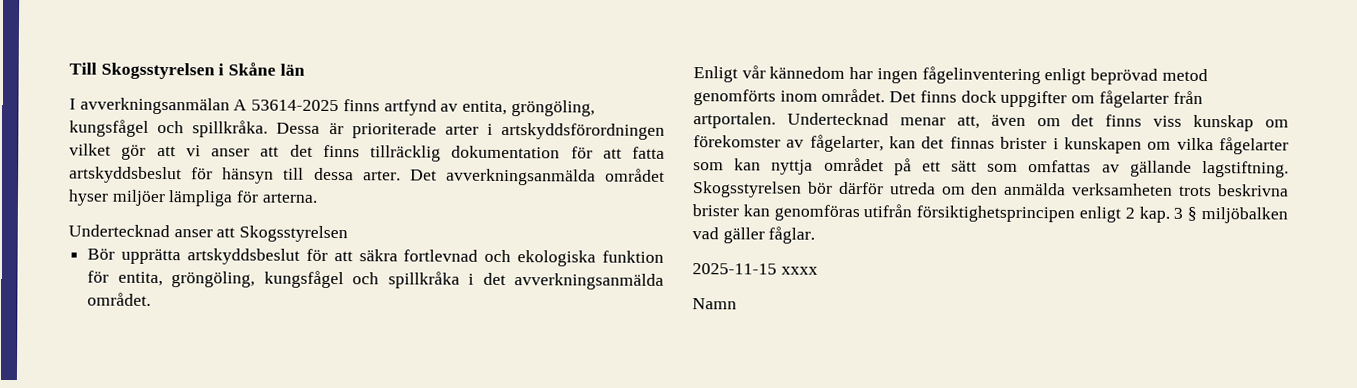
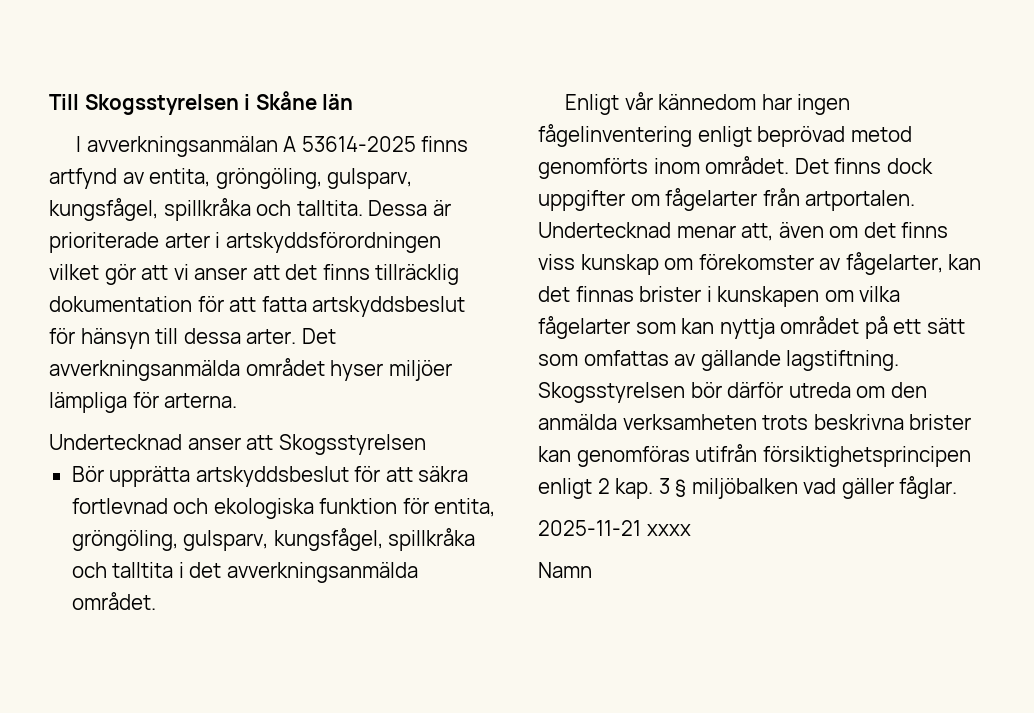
- I avverkningsanmälan A 53614-2025 finns artfynd av entita, gröngöling, kungsfågel och spillkråka.
+ I avverkningsanmälan A 53614-2025 finns artfynd av entita, gröngöling, gulsparv, kungsfågel, spillkråka och talltita.
- Bör upprätta artskyddsbeslut för att säkra fortlevnad och ekologiska funktion för entita, gröngöling, kungsfågel och spillkråka i det avverkningsanmälda området.
+ Bör upprätta artskyddsbeslut för att säkra fortlevnad och ekologiska funktion för entita, gröngöling, gulsparv, kungsfågel, spillkråka och talltita i det avverkningsanmälda området.
- 2025-11-15 xxxx
+ 2025-11-21 xxxx

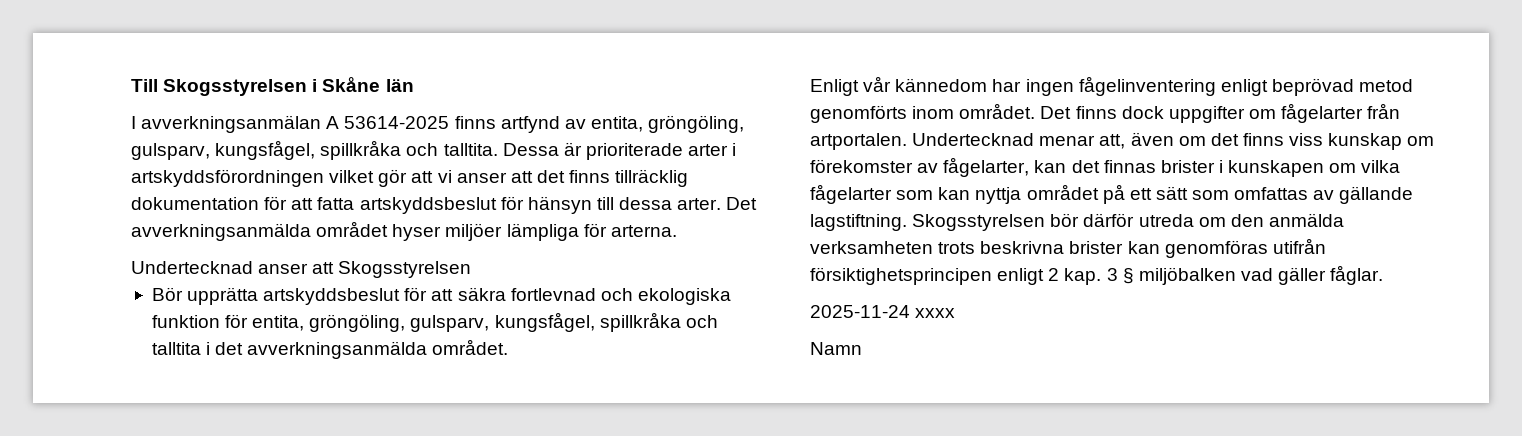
- 2025-11-21 xxxx
+ 2025-11-24 xxxx

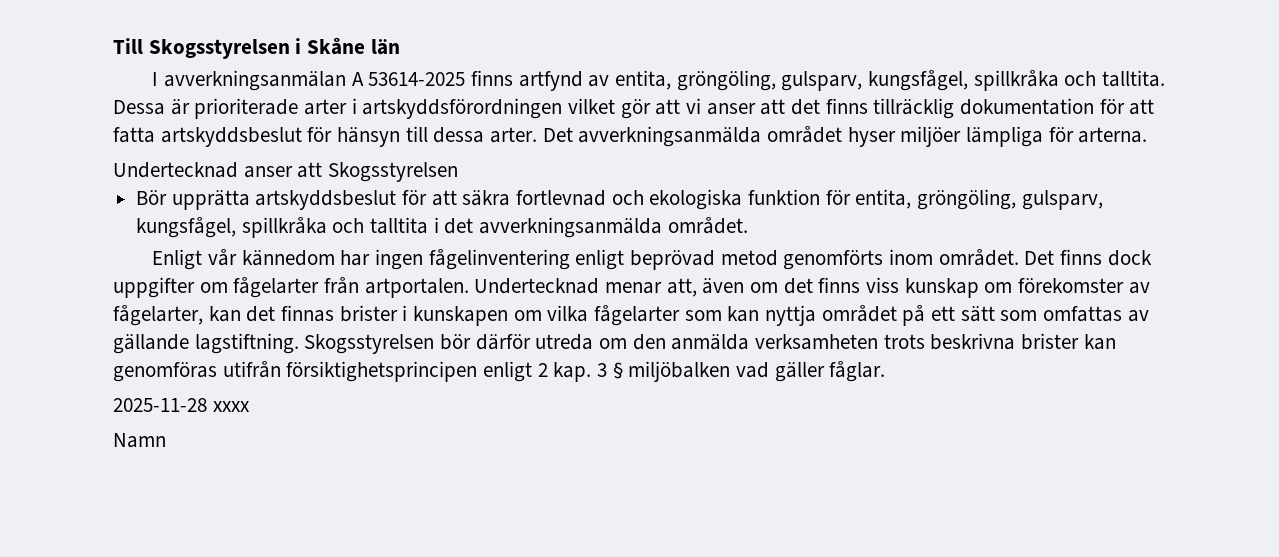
- 2025-11-24 xxxx
+ 2025-11-28 xxxx

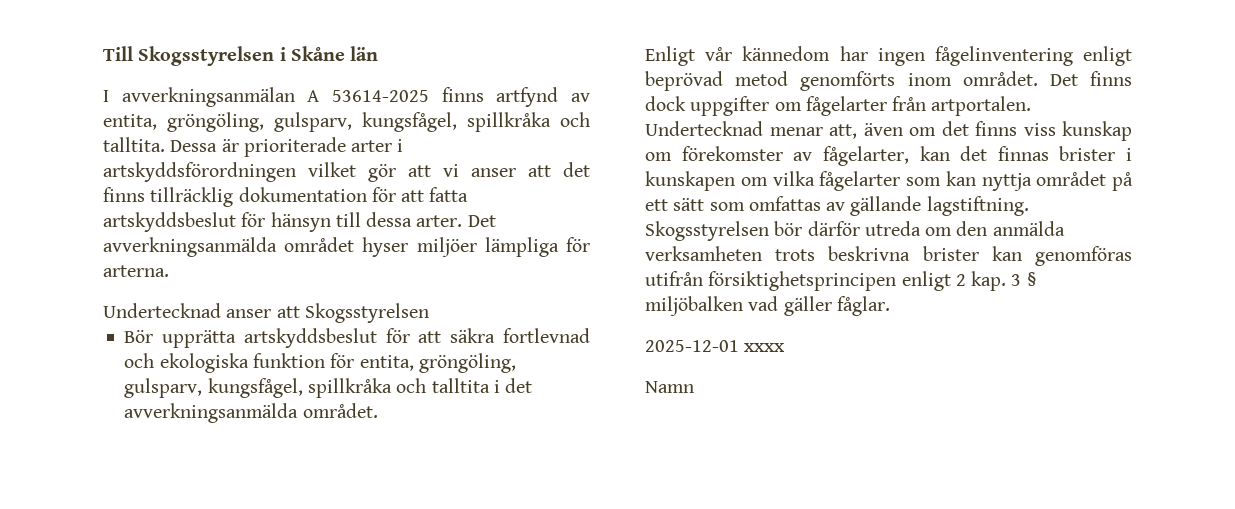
- 2025-11-28 xxxx
+ 2025-12-01 xxxx

